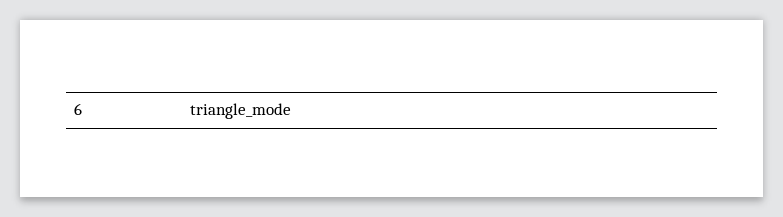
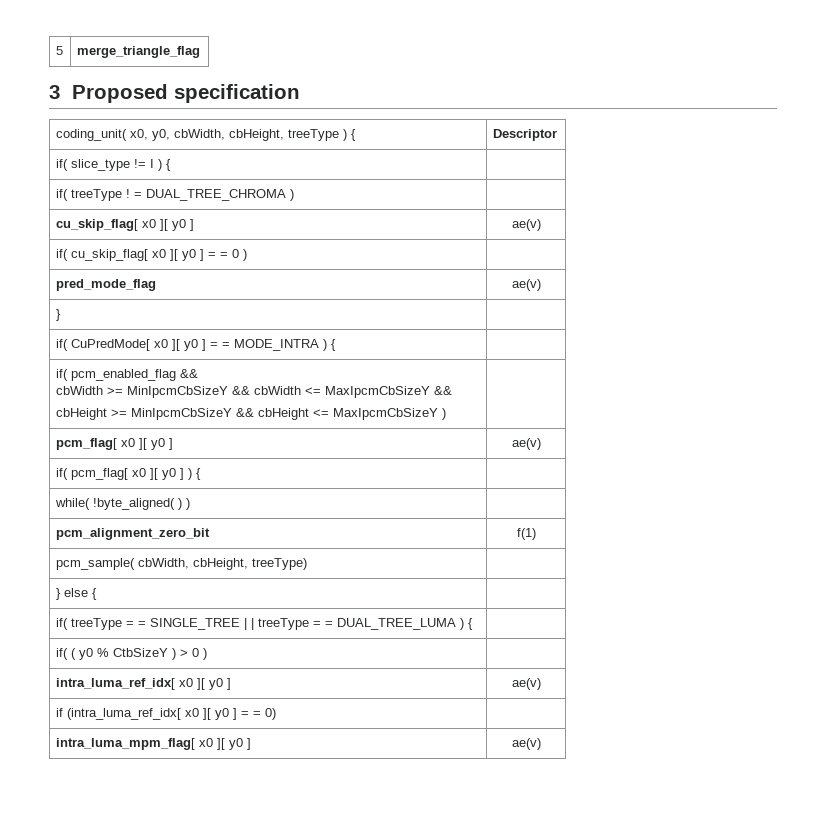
- 6 | triangle_mode
+ 5 | merge_triangle_flag
+ 3 Proposed specification
+ coding_unit( x0, y0, cbWidth, cbHeight, treeType ) { | Descriptor
+ if( slice_type != I ) { |
+ if( treeType ! = DUAL_TREE_CHROMA ) |
+ cu_skip_flag[ x0 ][ y0 ] | ae(v)
+ if( cu_skip_flag[ x0 ][ y0 ] = = 0 ) |
+ pred_mode_flag | ae(v)
+ } |
+ if( CuPredMode[ x0 ][ y0 ] = = MODE_INTRA ) { |
+ if( pcm_enabled_flag &&
+ cbWidth >= MinIpcmCbSizeY && cbWidth <= MaxIpcmCbSizeY &&
+ cbHeight >= MinIpcmCbSizeY && cbHeight <= MaxIpcmCbSizeY ) |
+ pcm_flag[ x0 ][ y0 ] | ae(v)
+ if( pcm_flag[ x0 ][ y0 ] ) { |
+ while( !byte_aligned( ) ) |
+ pcm_alignment_zero_bit | f(1)
+ pcm_sample( cbWidth, cbHeight, treeType) |
+ } else { |
+ if( treeType = = SINGLE_TREE | | treeType = = DUAL_TREE_LUMA ) { |
+ if( ( y0 % CtbSizeY ) > 0 ) |
+ intra_luma_ref_idx[ x0 ][ y0 ] | ae(v)
+ if (intra_luma_ref_idx[ x0 ][ y0 ] = = 0) |
+ intra_luma_mpm_flag[ x0 ][ y0 ] | ae(v)

